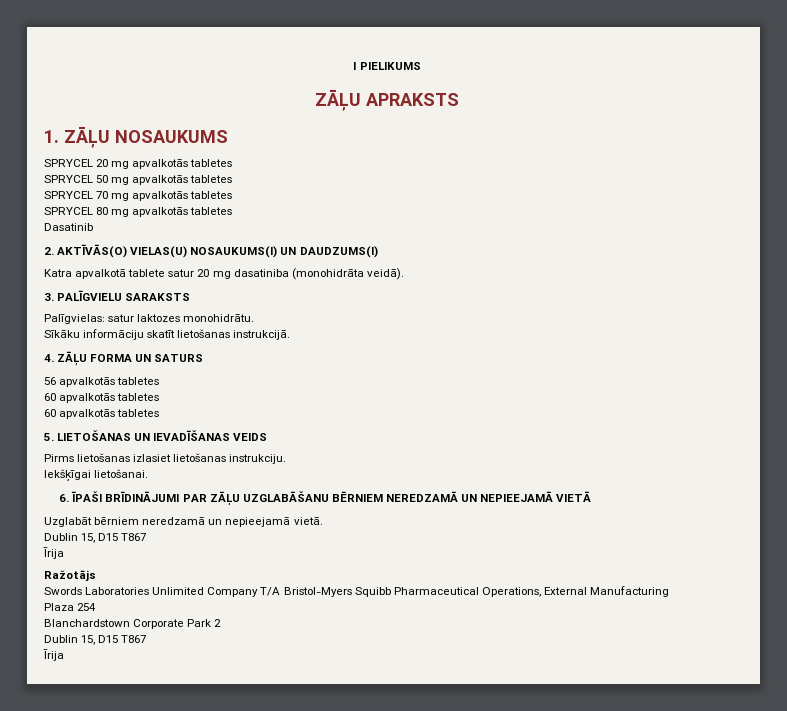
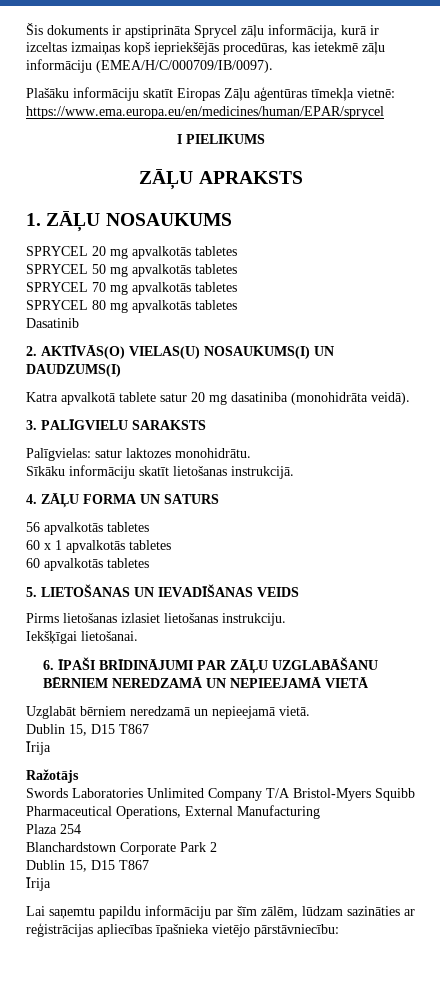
+ Šis dokuments ir apstiprināta Sprycel zāļu informācija, kurā ir izceltas izmaiņas kopš iepriekšējās procedūras, kas ietekmē zāļu informāciju (EMEA/H/C/000709/IB/0097).
+ Plašāku informāciju skatīt Eiropas Zāļu aģentūras tīmekļa vietnē: https://www.ema.europa.eu/en/medicines/human/EPAR/sprycel
  56 apvalkotās tabletes
- 60 apvalkotās tabletes
+ 60 x 1 apvalkotās tabletes
+ Lai saņemtu papildu informāciju par šīm zālēm, lūdzam sazināties ar reģistrācijas apliecības īpašnieka vietējo pārstāvniecību:

